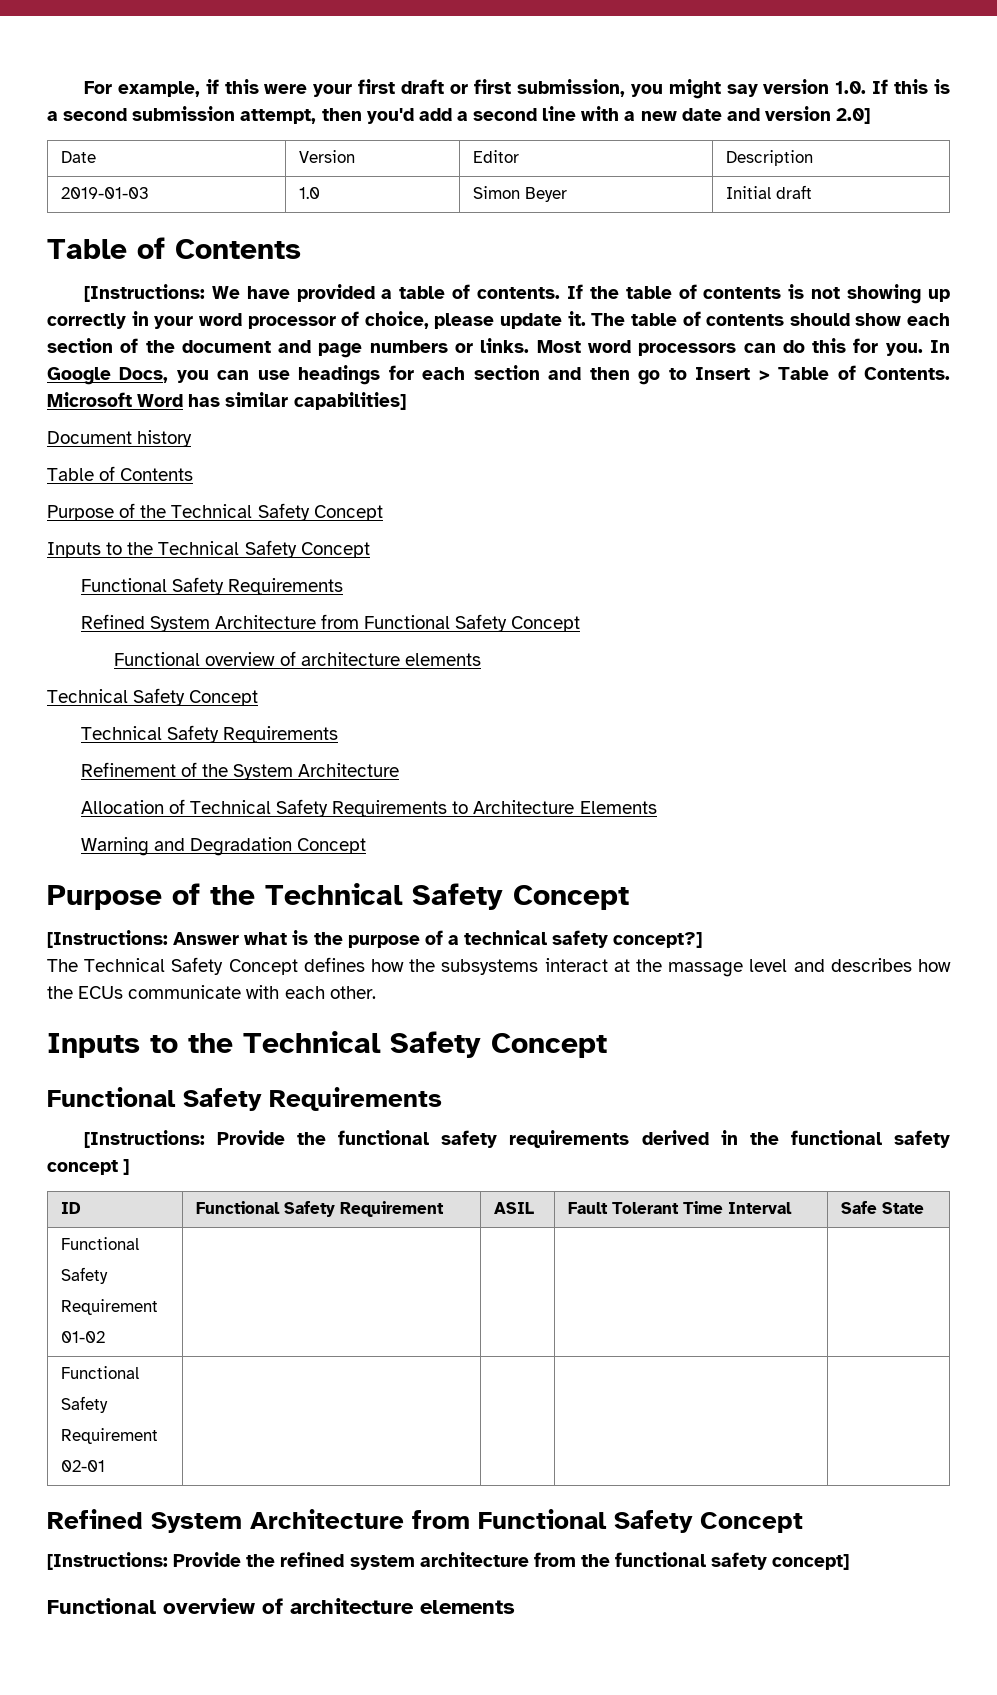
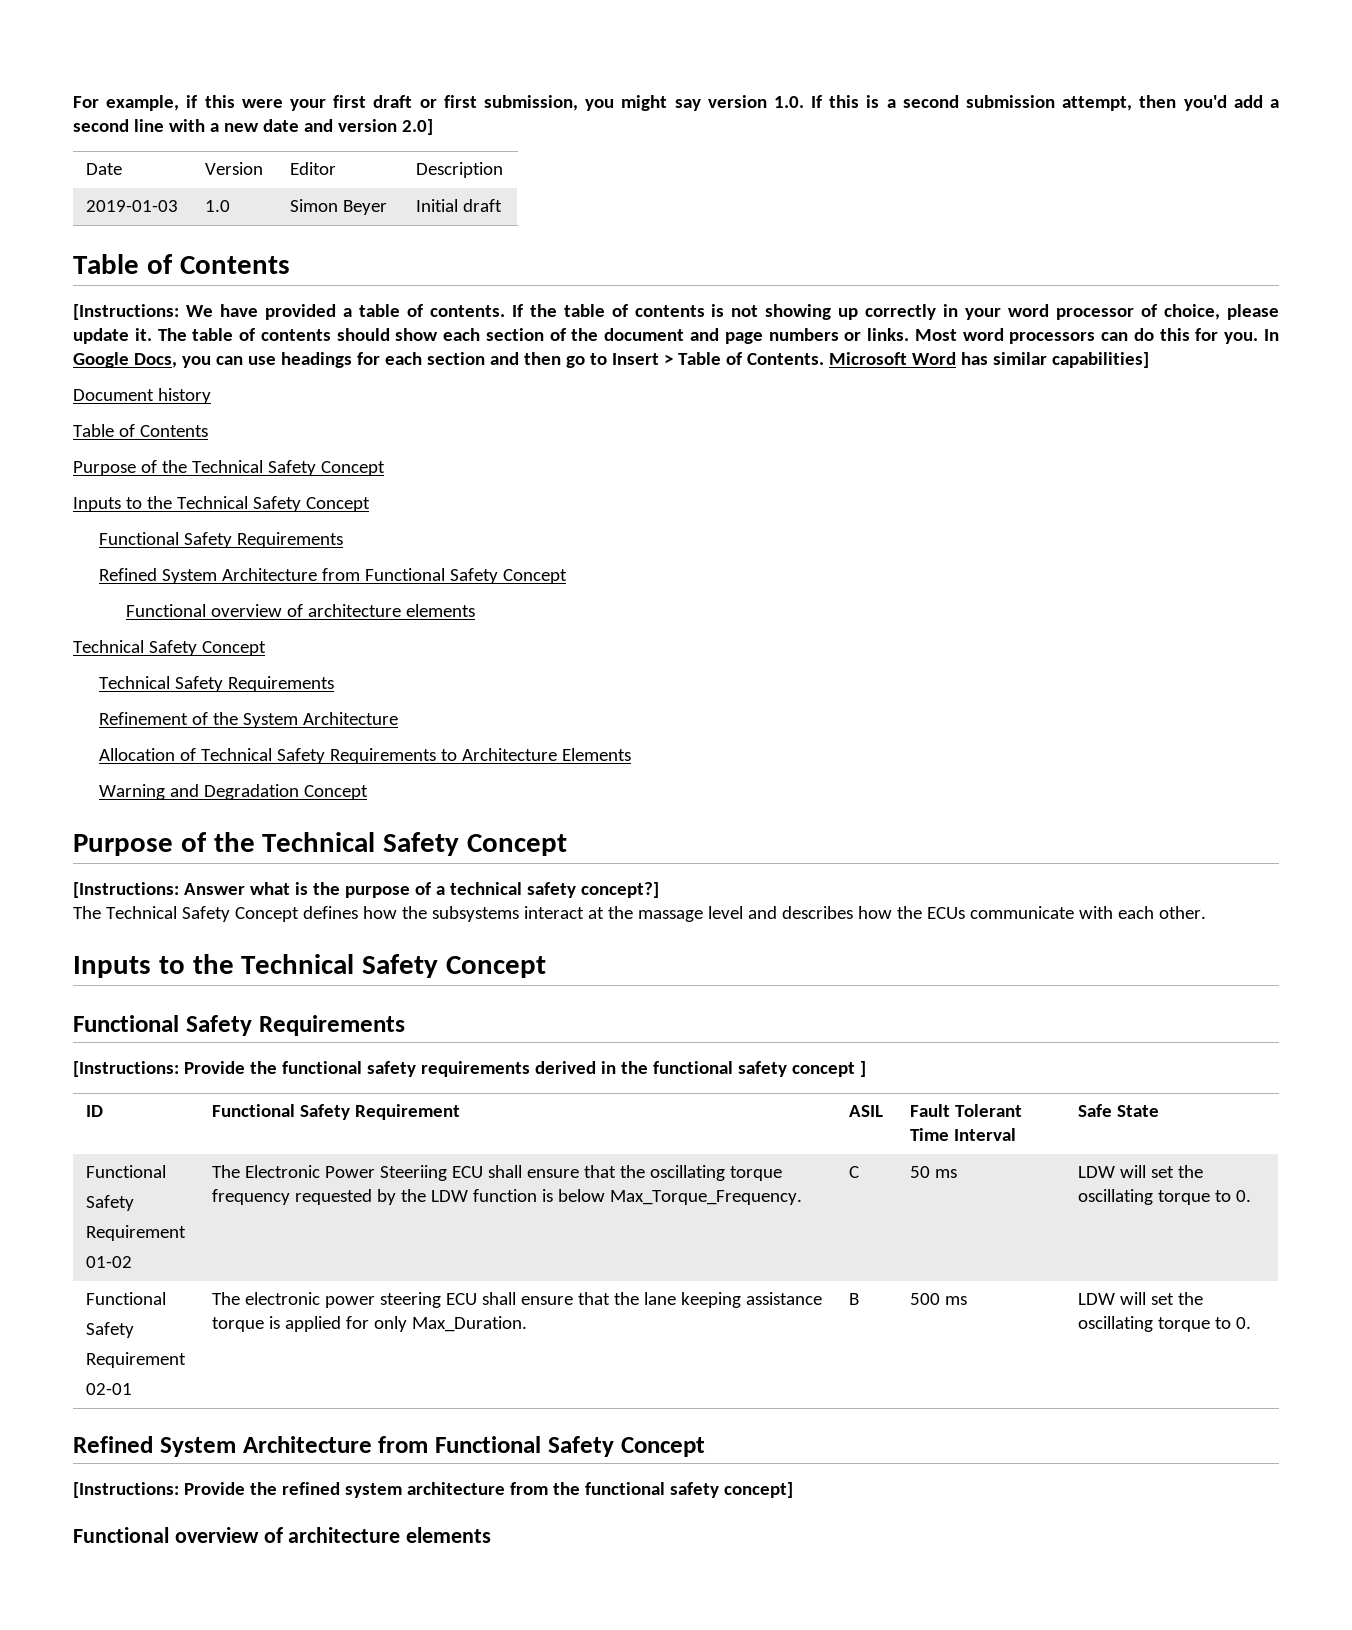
  ID | Functional Safety Requirement | ASIL | Fault Tolerant Time Interval | Safe State
  Functional
  Safety
  Requirement
- 01-02 | | | |
+ 01-02 | The Electronic Power Steeriing ECU shall ensure that the oscillating torque frequency requested by the LDW function is below Max_Torque_Frequency. | C | 50 ms | LDW will set the oscillating torque to 0.
  Functional
  Safety
  Requirement
- 02-01 | | | |
+ 02-01 | The electronic power steering ECU shall ensure that the lane keeping assistance torque is applied for only Max_Duration. | B | 500 ms | LDW will set the oscillating torque to 0.

